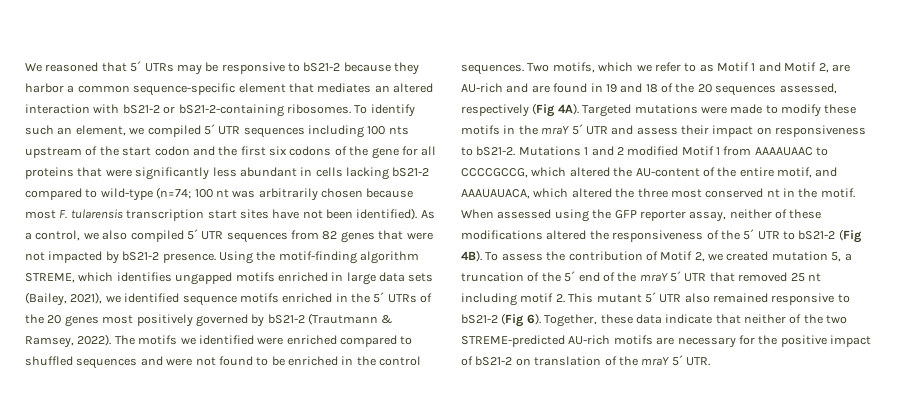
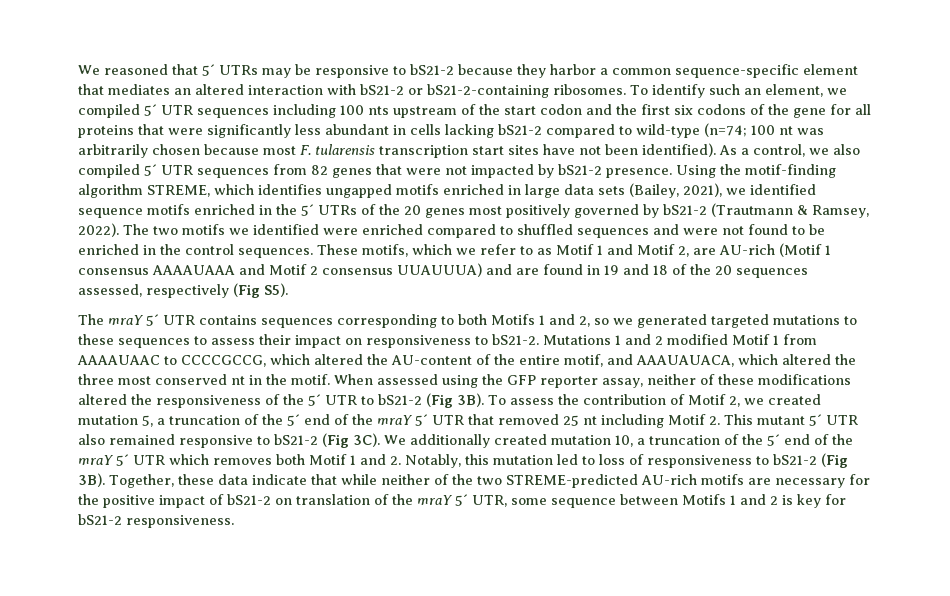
- The motifs we identified were enriched compared to shuffled sequences and were not found to be enriched in the control sequences.
+ The two motifs we identified were enriched compared to shuffled sequences and were not found to be enriched in the control sequences.
- Two motifs, which we refer to as Motif 1 and Motif 2, are AU-rich and are found in 19 and 18 of the 20 sequences assessed, respectively (Fig 4A). Targeted mutations were made to modify these motifs in the mraY 5´ UTR and assess their impact on responsiveness to bS21-2.
+ These motifs, which we refer to as Motif 1 and Motif 2, are AU-rich (Motif 1 consensus AAAAUAAA and Motif 2 consensus UUAUUUA) and are found in 19 and 18 of the 20 sequences assessed, respectively (Fig S5).
+ The mraY 5´ UTR contains sequences corresponding to both Motifs 1 and 2, so we generated targeted mutations to these sequences to assess their impact on responsiveness to bS21-2.
- When assessed using the GFP reporter assay, neither of these modifications altered the responsiveness of the 5´ UTR to bS21-2 (Fig 4B).
+ When assessed using the GFP reporter assay, neither of these modifications altered the responsiveness of the 5´ UTR to bS21-2 (Fig 3B).
- To assess the contribution of Motif 2, we created mutation 5, a truncation of the 5´ end of the mraY 5´ UTR that removed 25 nt including motif 2. This mutant 5´ UTR also remained responsive to bS21-2 (Fig 6).
+ To assess the contribution of Motif 2, we created mutation 5, a truncation of the 5´ end of the mraY 5´ UTR that removed 25 nt including Motif 2. This mutant 5´ UTR also remained responsive to bS21-2 (Fig 3C). We additionally created mutation 10, a truncation of the 5´ end of the mraY 5´ UTR which removes both Motif 1 and 2. Notably, this mutation led to loss of responsiveness to bS21-2 (Fig 3B).
- Together, these data indicate that neither of the two STREME-predicted AU-rich motifs are necessary for the positive impact of bS21-2 on translation of the mraY 5´ UTR.
+ Together, these data indicate that while neither of the two STREME-predicted AU-rich motifs are necessary for the positive impact of bS21-2 on translation of the mraY 5´ UTR, some sequence between Motifs 1 and 2 is key for bS21-2 responsiveness.

